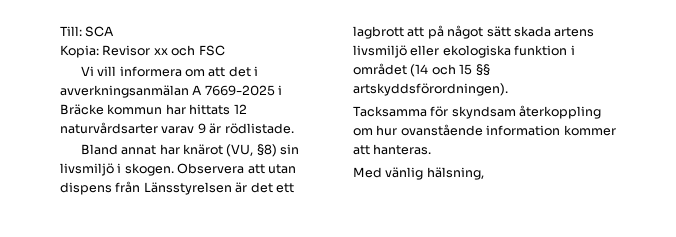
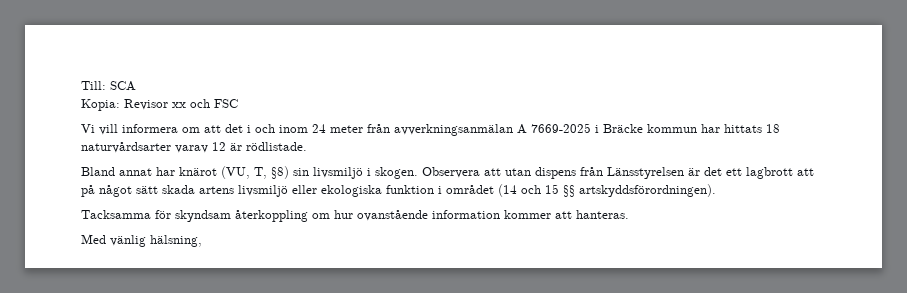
- Vi vill informera om att det i avverkningsanmälan A 7669-2025 i Bräcke kommun har hittats 12 naturvårdsarter varav 9 är rödlistade.
+ Vi vill informera om att det i och inom 24 meter från avverkningsanmälan A 7669-2025 i Bräcke kommun har hittats 18 naturvårdsarter varav 12 är rödlistade.
- Bland annat har knärot (VU, §8) sin livsmiljö i skogen.
+ Bland annat har knärot (VU, T, §8) sin livsmiljö i skogen.

